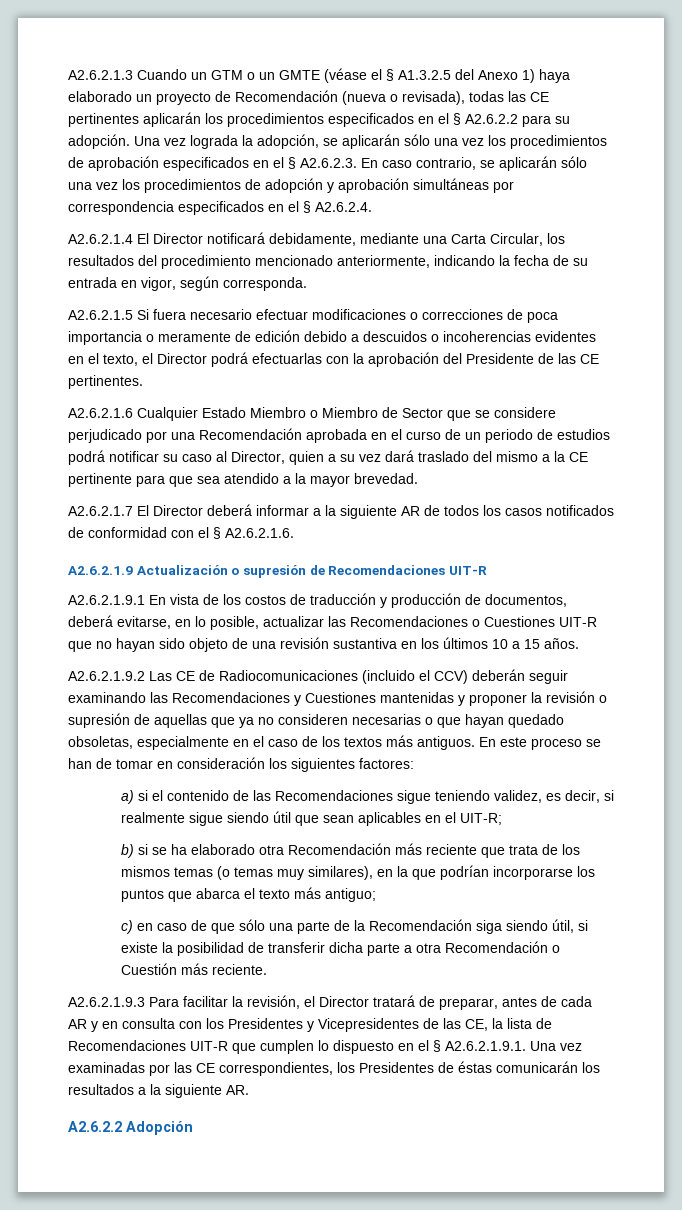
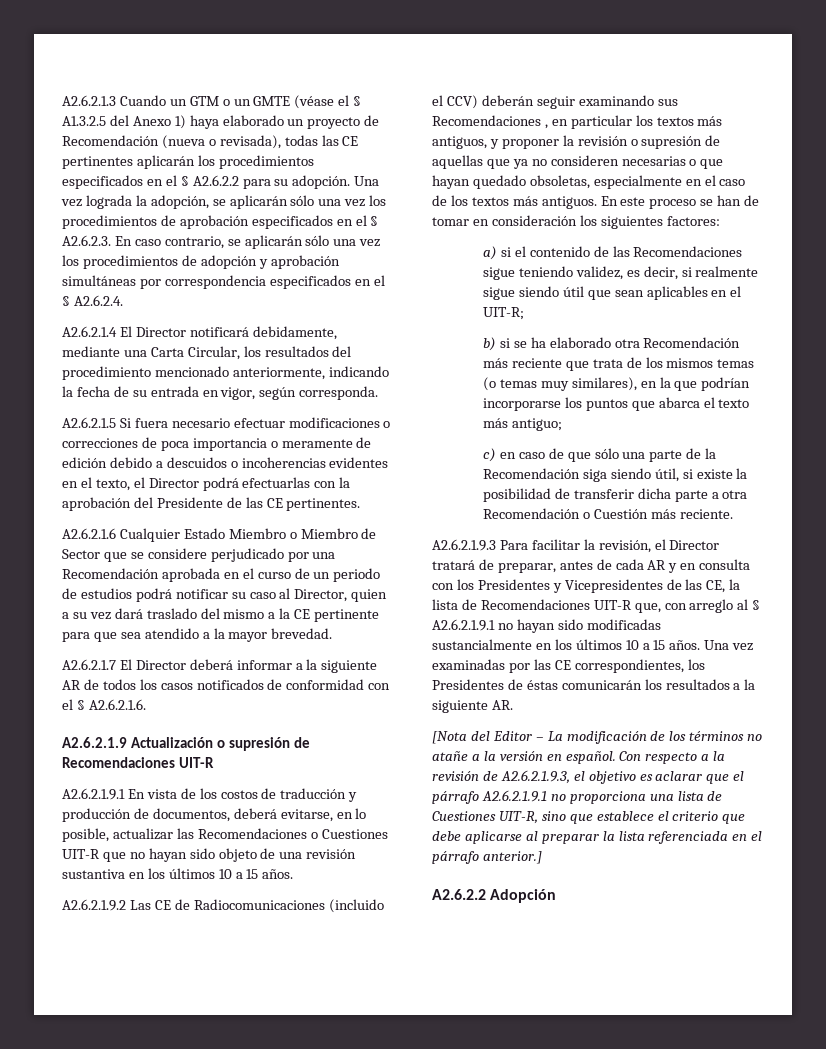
- A2.6.2.1.9.2 Las CE de Radiocomunicaciones (incluido el CCV) deberán seguir examinando las Recomendaciones y Cuestiones mantenidas y proponer la revisión o supresión de aquellas que ya no consideren necesarias o que hayan quedado obsoletas, especialmente en el caso de los textos más antiguos.
+ A2.6.2.1.9.2 Las CE de Radiocomunicaciones (incluido el CCV) deberán seguir examinando sus Recomendaciones , en particular los textos más antiguos, y proponer la revisión o supresión de aquellas que ya no consideren necesarias o que hayan quedado obsoletas, especialmente en el caso de los textos más antiguos.
- A2.6.2.1.9.3 Para facilitar la revisión, el Director tratará de preparar, antes de cada AR y en consulta con los Presidentes y Vicepresidentes de las CE, la lista de Recomendaciones UIT-R que cumplen lo dispuesto en el § A2.6.2.1.9.1. Una vez examinadas por las CE correspondientes, los Presidentes de éstas comunicarán los resultados a la siguiente AR.
+ A2.6.2.1.9.3 Para facilitar la revisión, el Director tratará de preparar, antes de cada AR y en consulta con los Presidentes y Vicepresidentes de las CE, la lista de Recomendaciones UIT-R que, con arreglo al § A2.6.2.1.9.1 no hayan sido modificadas sustancialmente en los últimos 10 a 15 años. Una vez examinadas por las CE correspondientes, los Presidentes de éstas comunicarán los resultados a la siguiente AR.
+ [Nota del Editor – La modificación de los términos no atañe a la versión en español. Con respecto a la revisión de A2.6.2.1.9.3, el objetivo es aclarar que el párrafo A2.6.2.1.9.1 no proporciona una lista de Cuestiones UIT-R, sino que establece el criterio que debe aplicarse al preparar la lista referenciada en el párrafo anterior.]

